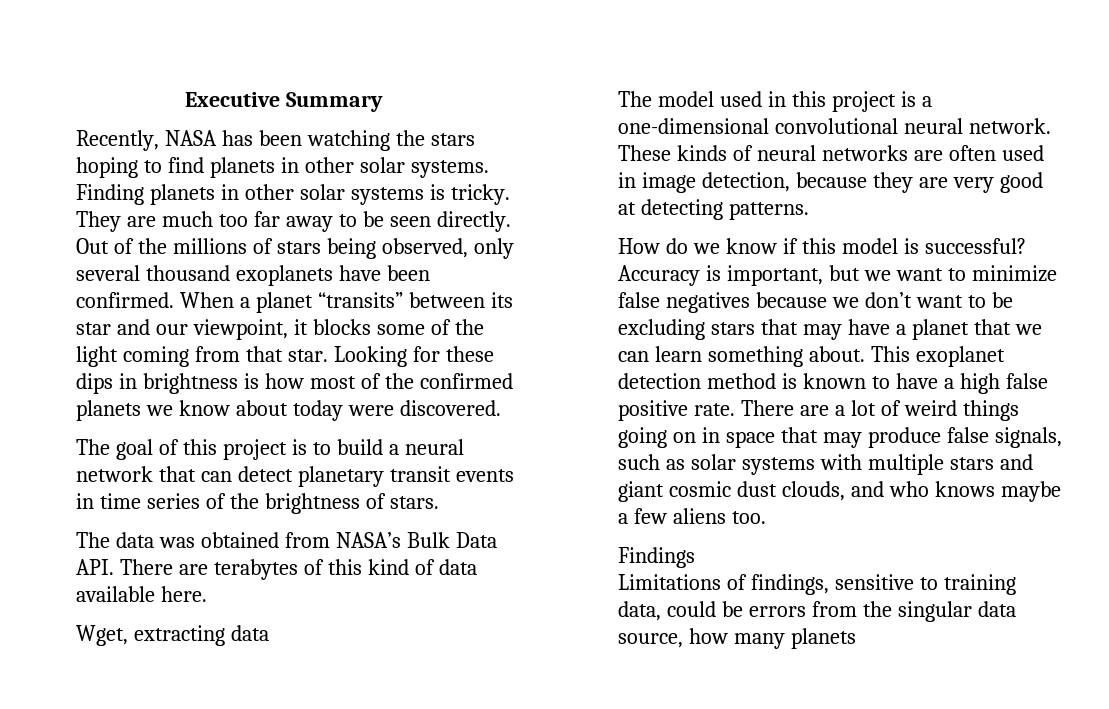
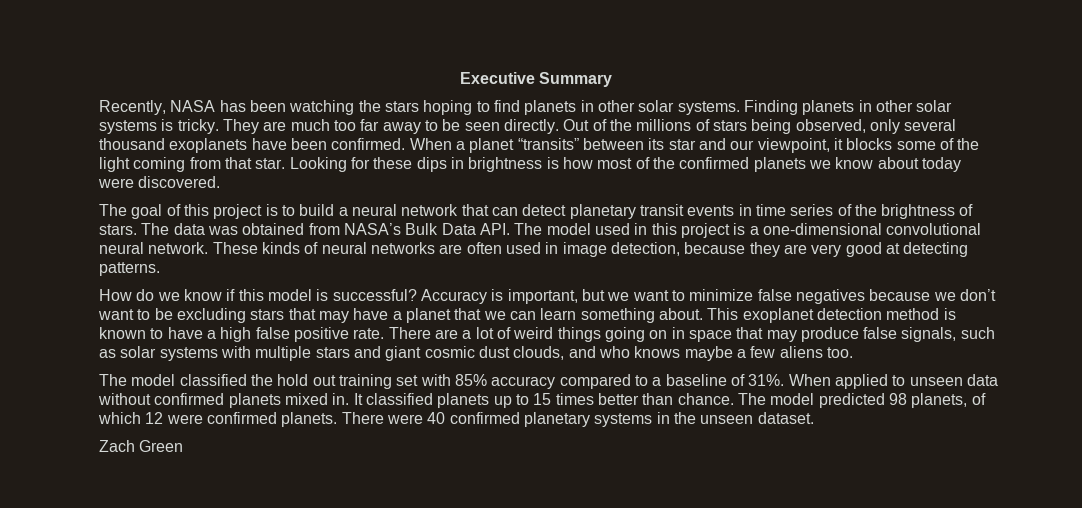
- The goal of this project is to build a neural network that can detect planetary transit events in time series of the brightness of stars.
- The data was obtained from NASA’s Bulk Data API. There are terabytes of this kind of data available here.
- Wget, extracting data
- The model used in this project is a one-dimensional convolutional neural network.
+ The goal of this project is to build a neural network that can detect planetary transit events in time series of the brightness of stars. The data was obtained from NASA’s Bulk Data API. The model used in this project is a one-dimensional convolutional neural network.
- Findings
- Limitations of findings, sensitive to training data, could be errors from the singular data source, how many planets
+ The model classified the hold out training set with 85% accuracy compared to a baseline of 31%. When applied to unseen data without confirmed planets mixed in. It classified planets up to 15 times better than chance. The model predicted 98 planets, of which 12 were confirmed planets. There were 40 confirmed planetary systems in the unseen dataset.
+ Zach Green

